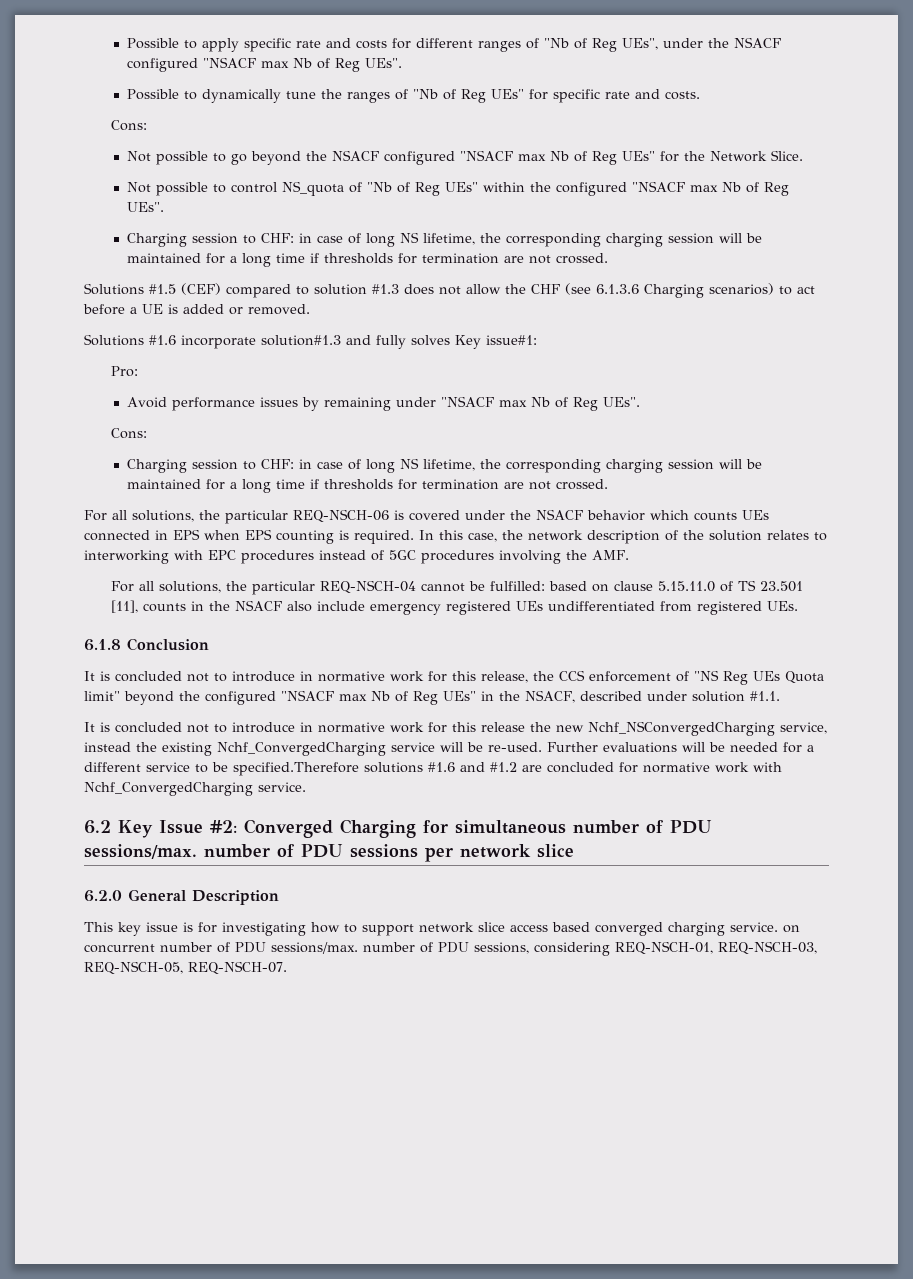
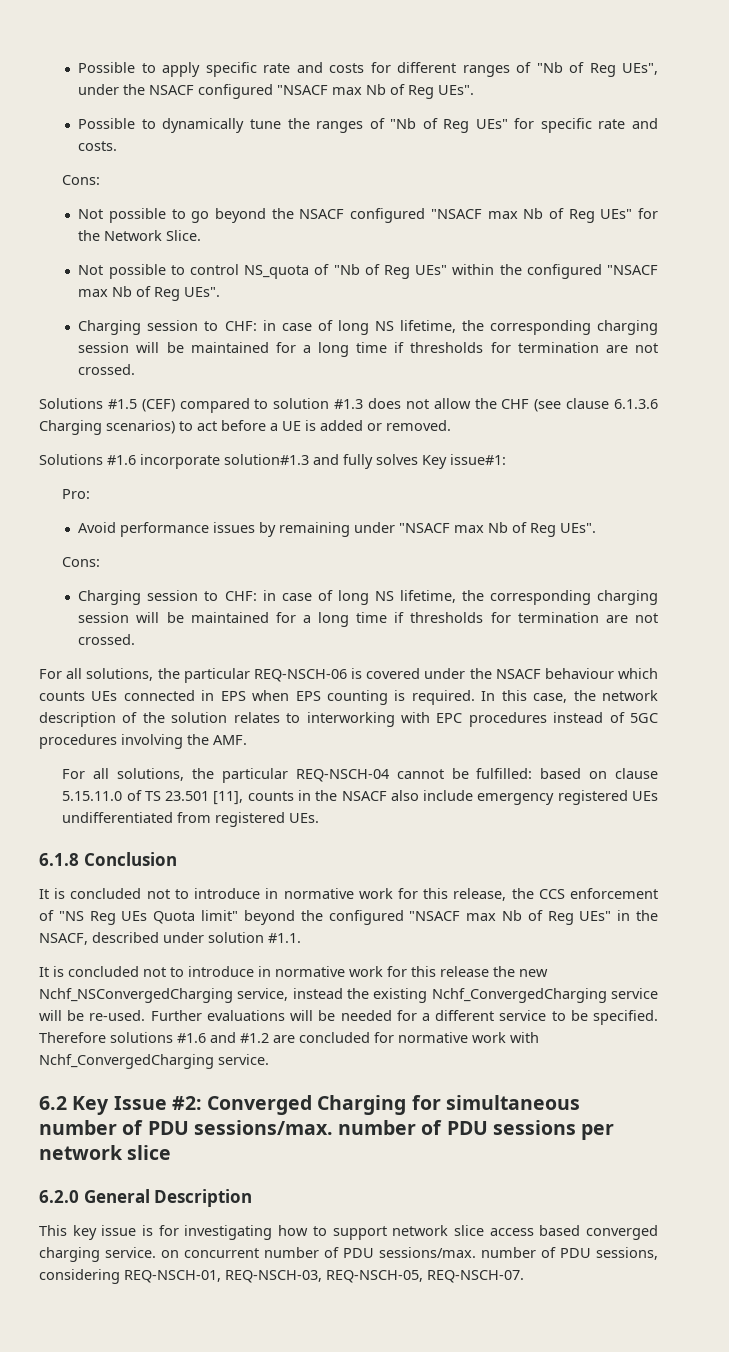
- Solutions #1.5 (CEF) compared to solution #1.3 does not allow the CHF (see 6.1.3.6 Charging scenarios) to act before a UE is added or removed.
+ Solutions #1.5 (CEF) compared to solution #1.3 does not allow the CHF (see clause 6.1.3.6 Charging scenarios) to act before a UE is added or removed.
- For all solutions, the particular REQ-NSCH-06 is covered under the NSACF behavior which counts UEs connected in EPS when EPS counting is required.
+ For all solutions, the particular REQ-NSCH-06 is covered under the NSACF behaviour which counts UEs connected in EPS when EPS counting is required.
- Further evaluations will be needed for a different service to be specified.Therefore solutions #1.6 and #1.2 are concluded for normative work with Nchf_ConvergedCharging service.
+ Further evaluations will be needed for a different service to be specified. Therefore solutions #1.6 and #1.2 are concluded for normative work with Nchf_ConvergedCharging service.

